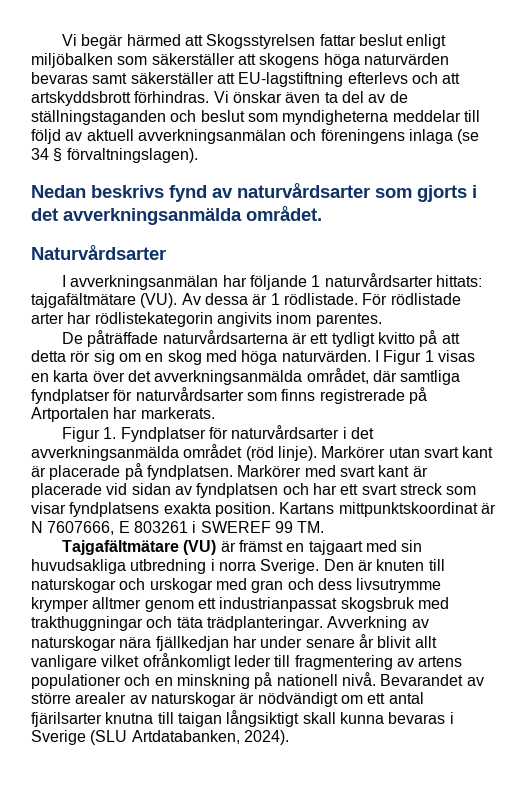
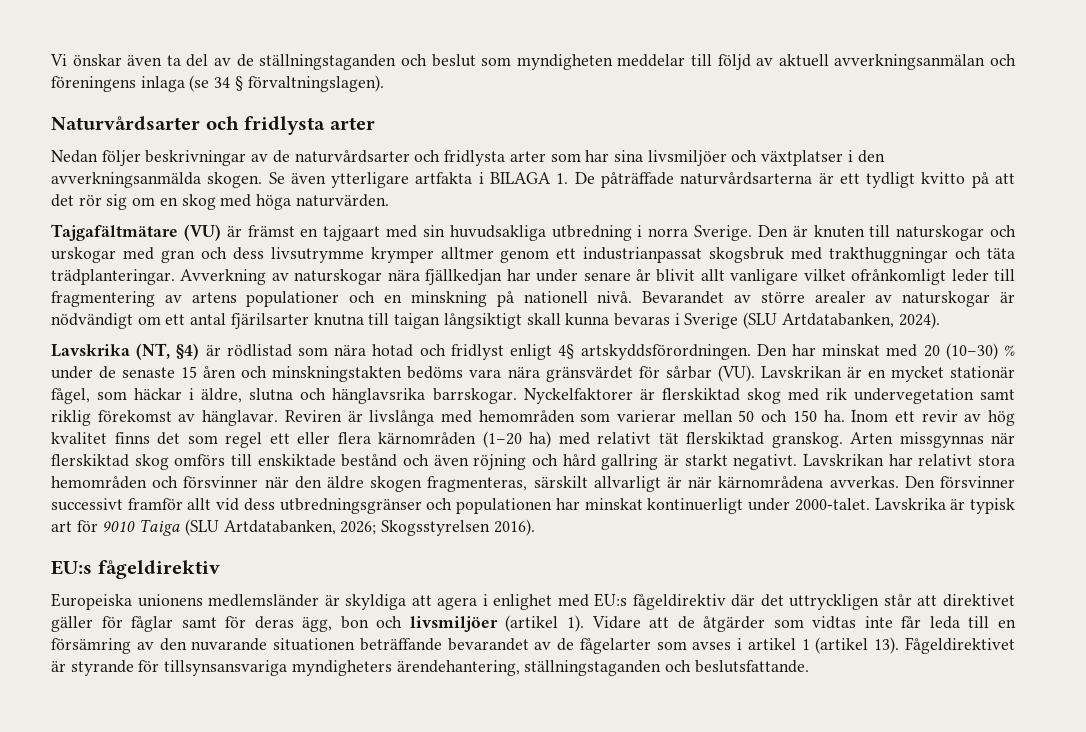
- Vi begär härmed att Skogsstyrelsen fattar beslut enligt miljöbalken som säkerställer att skogens höga naturvärden bevaras samt säkerställer att EU-lagstiftning efterlevs och att artskyddsbrott förhindras. Vi önskar även ta del av de ställningstaganden och beslut som myndigheterna meddelar till följd av aktuell avverkningsanmälan och föreningens inlaga (se 34 § förvaltningslagen).
+ Vi önskar även ta del av de ställningstaganden och beslut som myndigheten meddelar till följd av aktuell avverkningsanmälan och föreningens inlaga (se 34 § förvaltningslagen).
- Nedan beskrivs fynd av naturvårdsarter som gjorts i det avverkningsanmälda området.
- Naturvårdsarter
- I avverkningsanmälan har följande 1 naturvårdsarter hittats: tajgafältmätare (VU). Av dessa är 1 rödlistade. För rödlistade arter har rödlistekategorin angivits inom parentes.
- De påträffade naturvårdsarterna är ett tydligt kvitto på att detta rör sig om en skog med höga naturvärden. I Figur 1 visas en karta över det avverkningsanmälda området, där samtliga fyndplatser för naturvårdsarter som finns registrerade på Artportalen har markerats.
- Figur 1. Fyndplatser för naturvårdsarter i det avverkningsanmälda området (röd linje). Markörer utan svart kant är placerade på fyndplatsen. Markörer med svart kant är placerade vid sidan av fyndplatsen och har ett svart streck som visar fyndplatsens exakta position. Kartans mittpunktskoordinat är N 7607666, E 803261 i SWEREF 99 TM.
+ Naturvårdsarter och fridlysta arter
+ Nedan följer beskrivningar av de naturvårdsarter och fridlysta arter som har sina livsmiljöer och växtplatser i den avverkningsanmälda skogen. Se även ytterligare artfakta i BILAGA 1. De påträffade naturvårdsarterna är ett tydligt kvitto på att det rör sig om en skog med höga naturvärden.
+ Lavskrika (NT, §4) är rödlistad som nära hotad och fridlyst enligt 4§ artskyddsförordningen. Den har minskat med 20 (10–30) % under de senaste 15 åren och minskningstakten bedöms vara nära gränsvärdet för sårbar (VU). Lavskrikan är en mycket stationär fågel, som häckar i äldre, slutna och hänglavsrika barrskogar. Nyckelfaktorer är flerskiktad skog med rik undervegetation samt riklig förekomst av hänglavar. Reviren är livslånga med hemområden som varierar mellan 50 och 150 ha. Inom ett revir av hög kvalitet finns det som regel ett eller flera kärnområden (1–20 ha) med relativt tät flerskiktad granskog. Arten missgynnas när flerskiktad skog omförs till enskiktade bestånd och även röjning och hård gallring är starkt negativt. Lavskrikan har relativt stora hemområden och försvinner när den äldre skogen fragmenteras, särskilt allvarligt är när kärnområdena avverkas. Den försvinner successivt framför allt vid dess utbredningsgränser och populationen har minskat kontinuerligt under 2000-talet. Lavskrika är typisk art för 9010 Taiga (SLU Artdatabanken, 2026; Skogsstyrelsen 2016).
+ EU:s fågeldirektiv
+ Europeiska unionens medlemsländer är skyldiga att agera i enlighet med EU:s fågeldirektiv där det uttryckligen står att direktivet gäller för fåglar samt för deras ägg, bon och livsmiljöer (artikel 1). Vidare att de åtgärder som vidtas inte får leda till en försämring av den nuvarande situationen beträffande bevarandet av de fågelarter som avses i artikel 1 (artikel 13). Fågeldirektivet är styrande för tillsynsansvariga myndigheters ärendehantering, ställningstaganden och beslutsfattande.

